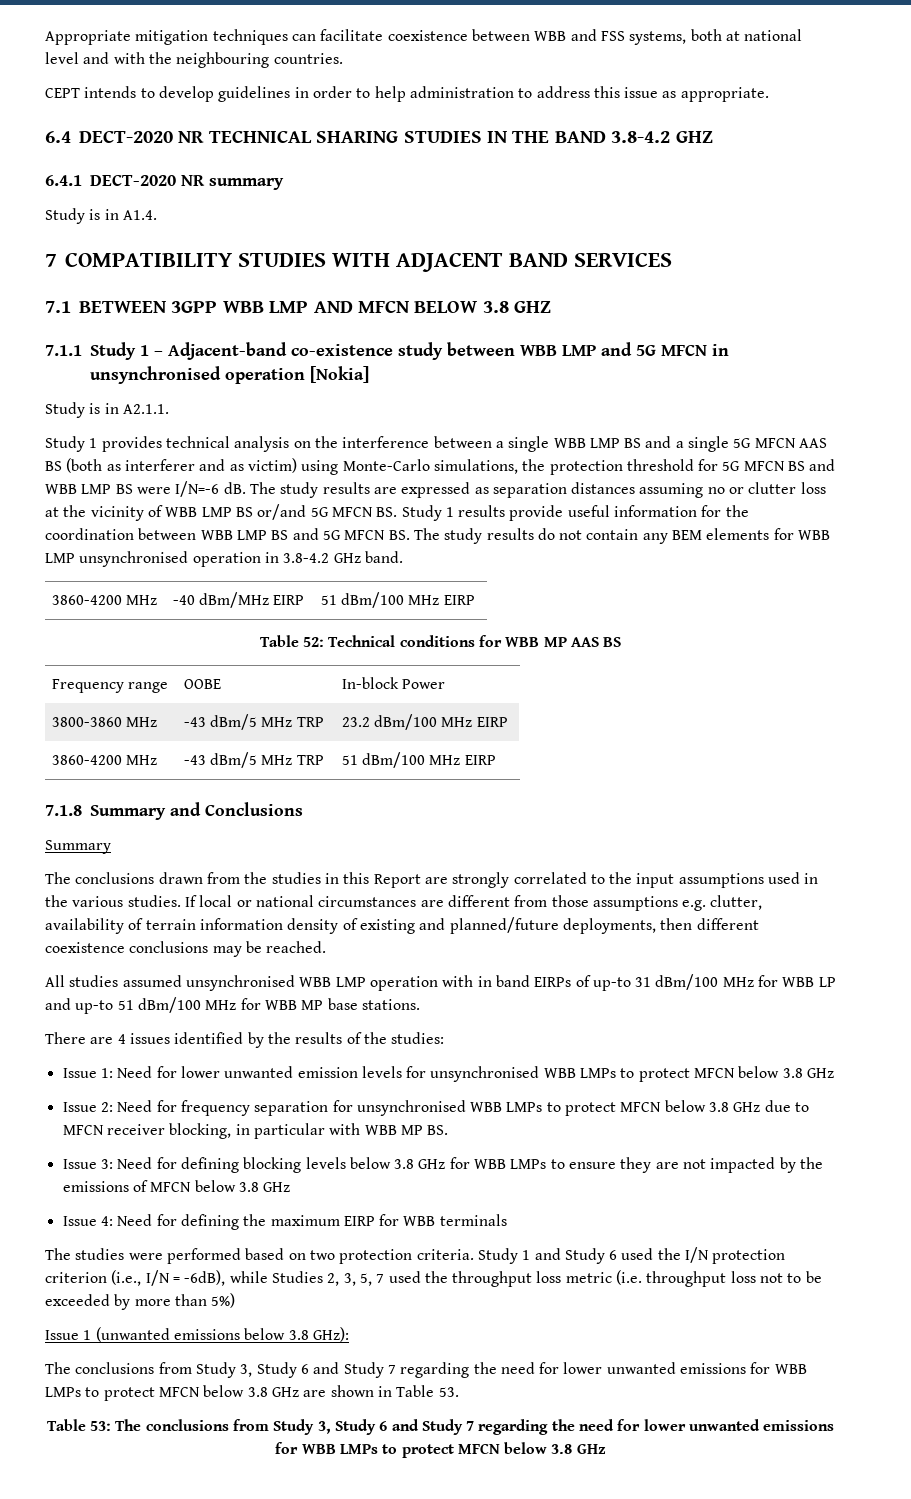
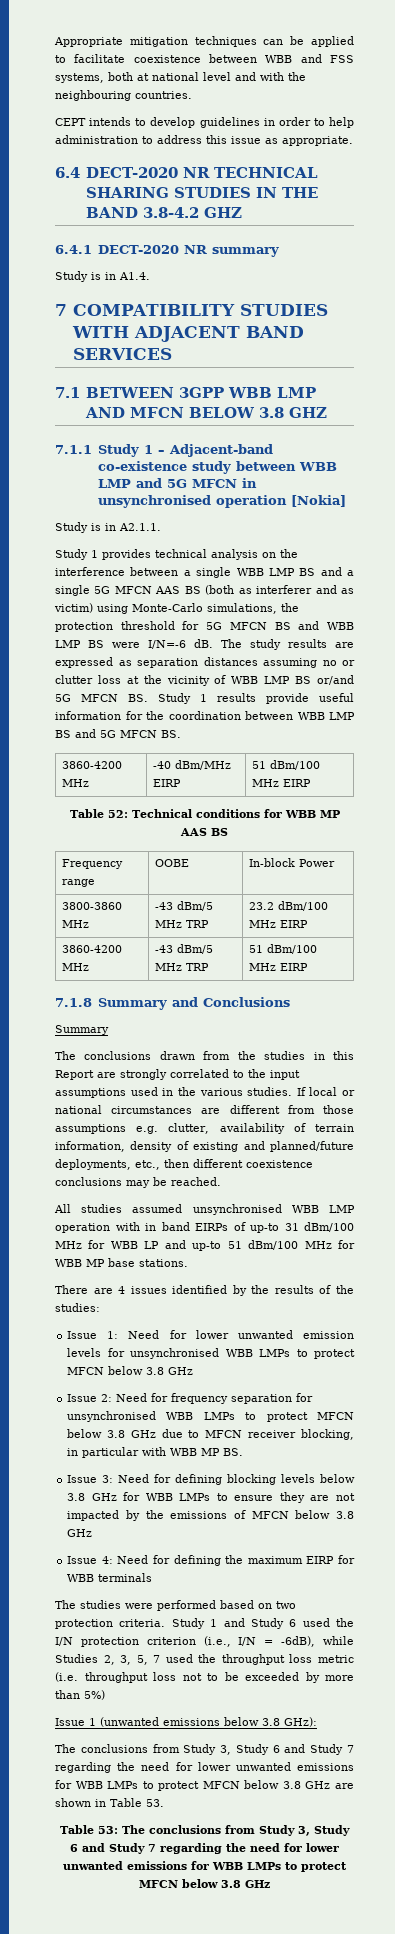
- Appropriate mitigation techniques can facilitate coexistence between WBB and FSS systems, both at national level and with the neighbouring countries.
+ Appropriate mitigation techniques can be applied to facilitate coexistence between WBB and FSS systems, both at national level and with the neighbouring countries.
- The study results are expressed as separation distances assuming no or clutter loss at the vicinity of WBB LMP BS or/and 5G MFCN BS. Study 1 results provide useful information for the coordination between WBB LMP BS and 5G MFCN BS. The study results do not contain any BEM elements for WBB LMP unsynchronised operation in 3.8-4.2 GHz band.
+ The study results are expressed as separation distances assuming no or clutter loss at the vicinity of WBB LMP BS or/and 5G MFCN BS. Study 1 results provide useful information for the coordination between WBB LMP BS and 5G MFCN BS.
- If local or national circumstances are different from those assumptions e.g. clutter, availability of terrain information density of existing and planned/future deployments, then different coexistence conclusions may be reached.
+ If local or national circumstances are different from those assumptions e.g. clutter, availability of terrain information, density of existing and planned/future deployments, etc., then different coexistence conclusions may be reached.

